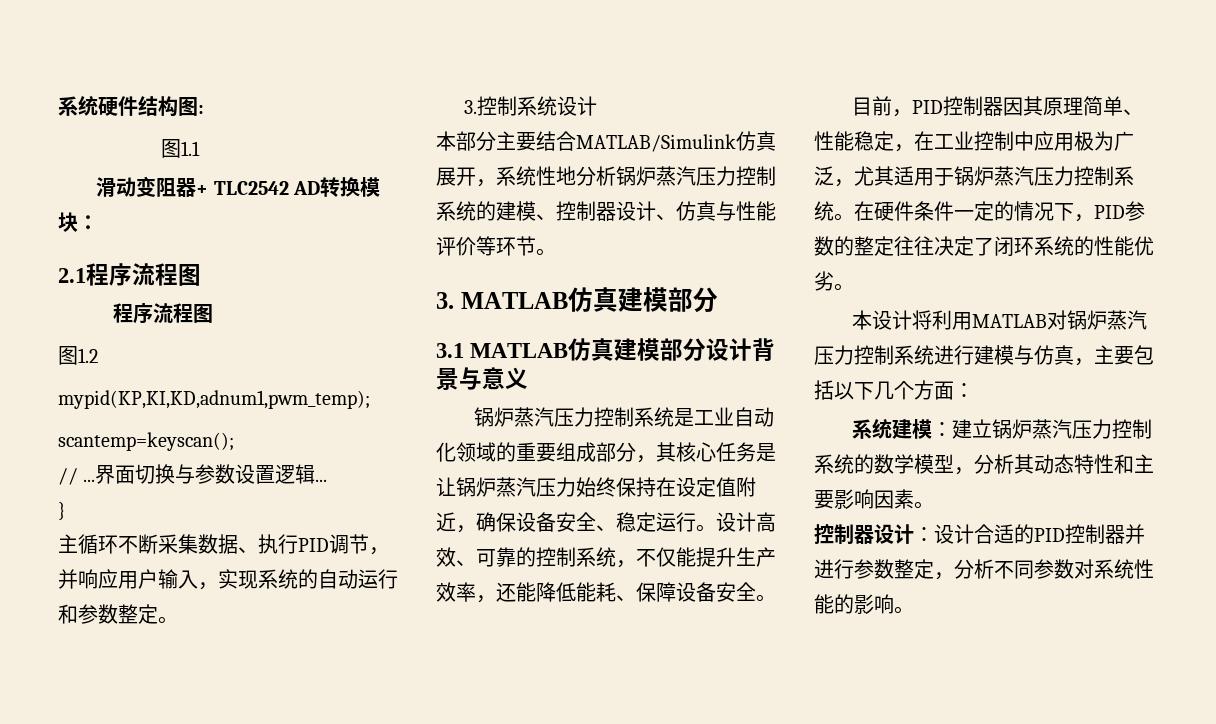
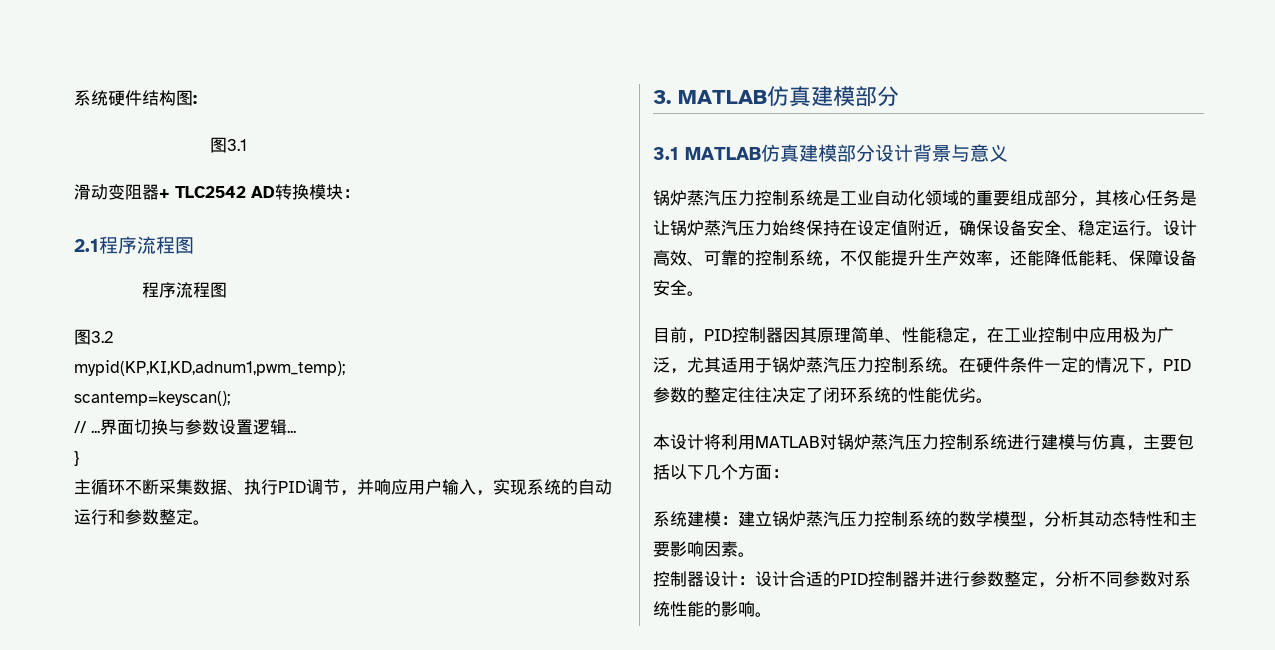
- 图1.1
+ 图3.1
- 图1.2
+ 图3.2
- 3.控制系统设计
- 本部分主要结合MATLAB/Simulink仿真展开，系统性地分析锅炉蒸汽压力控制系统的建模、控制器设计、仿真与性能评价等环节。

